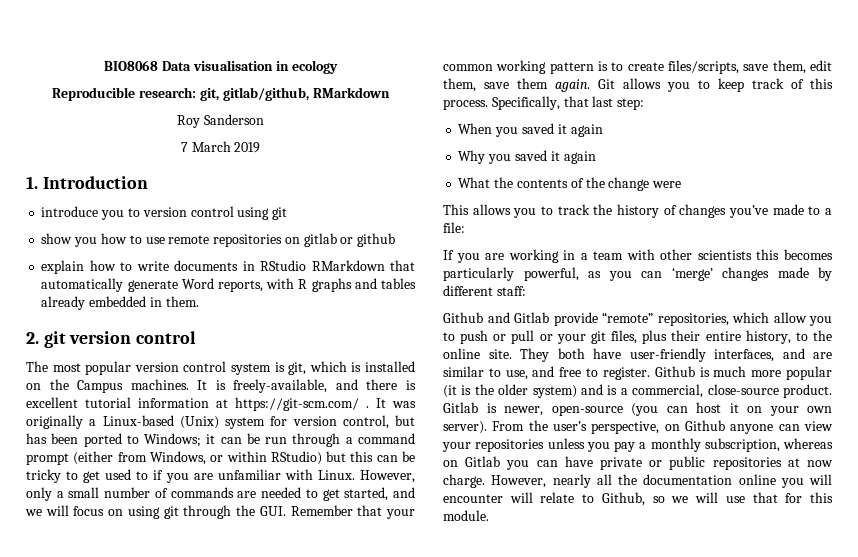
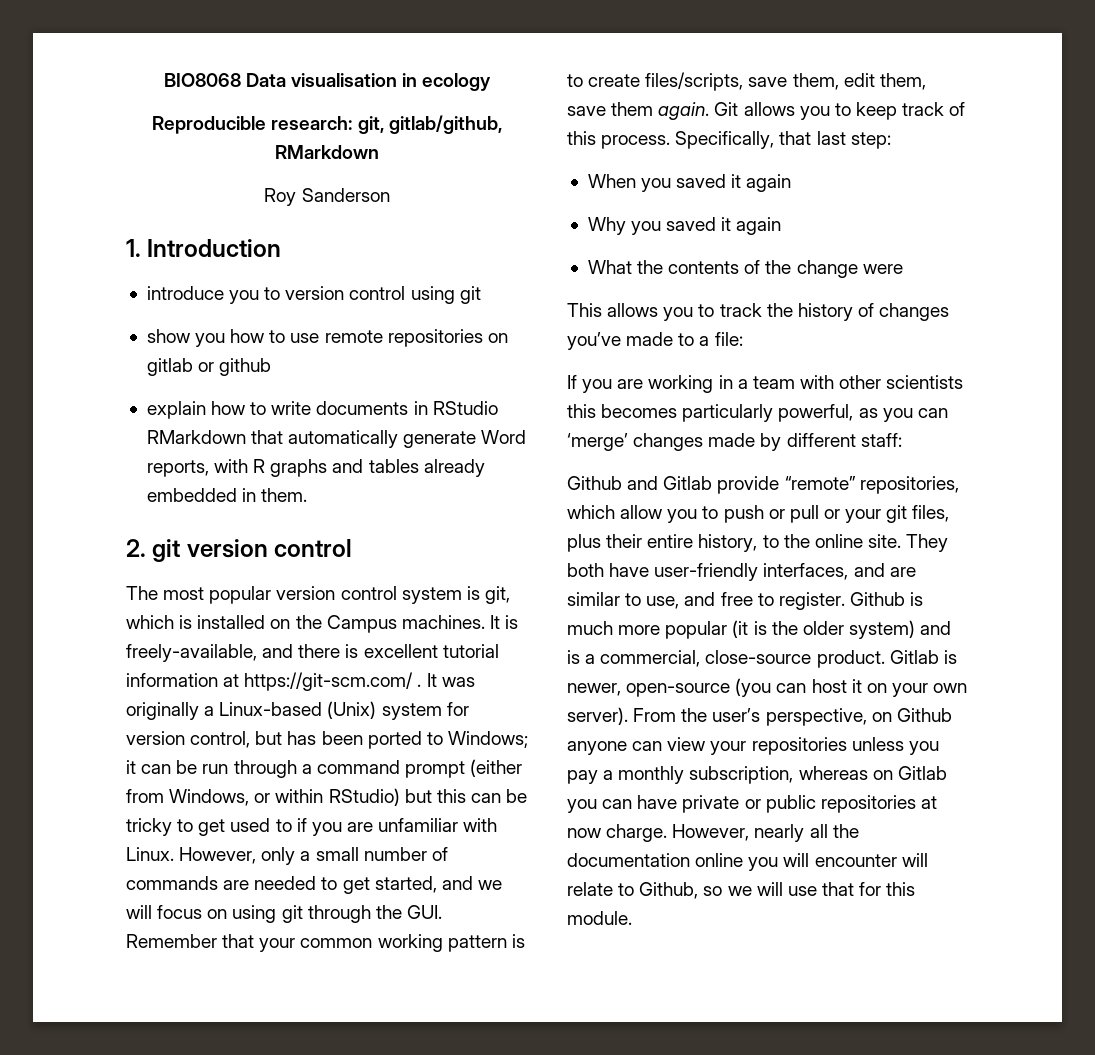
- 7 March 2019

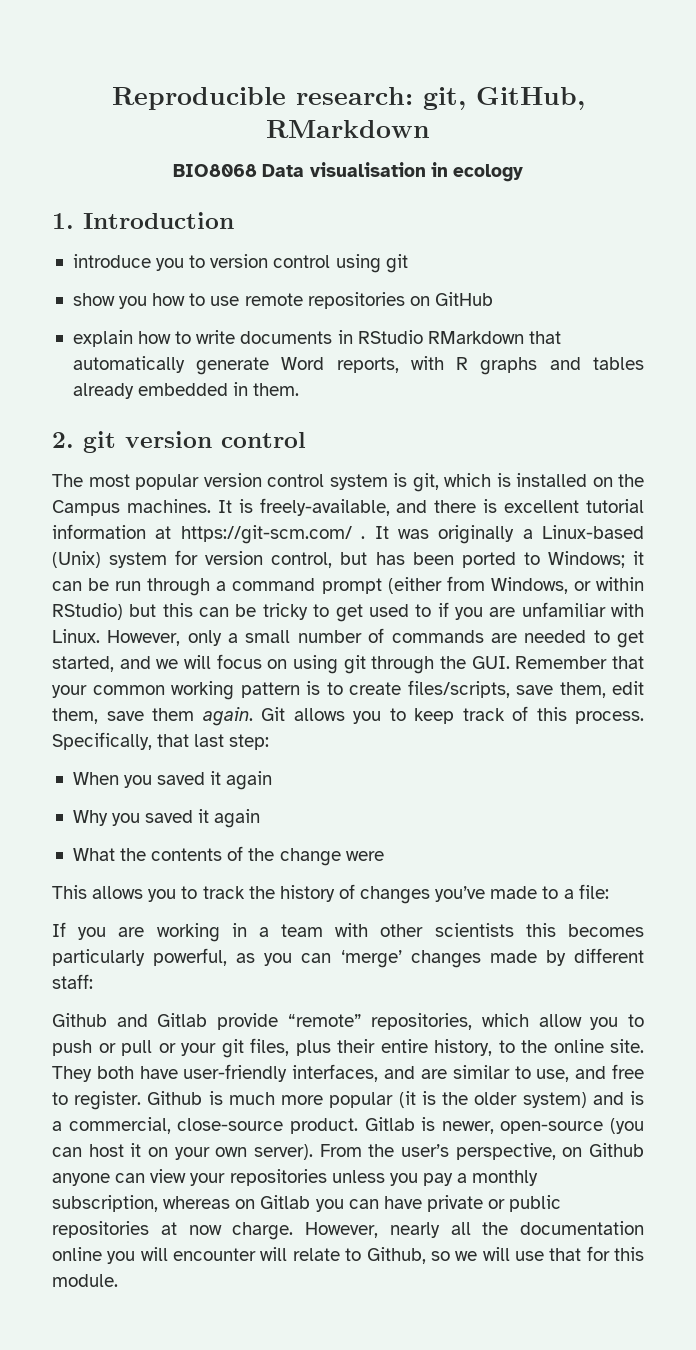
+ Reproducible research: git, GitHub, RMarkdown
- Reproducible research: git, gitlab/github, RMarkdown
- Roy Sanderson
- show you how to use remote repositories on gitlab or github
+ show you how to use remote repositories on GitHub

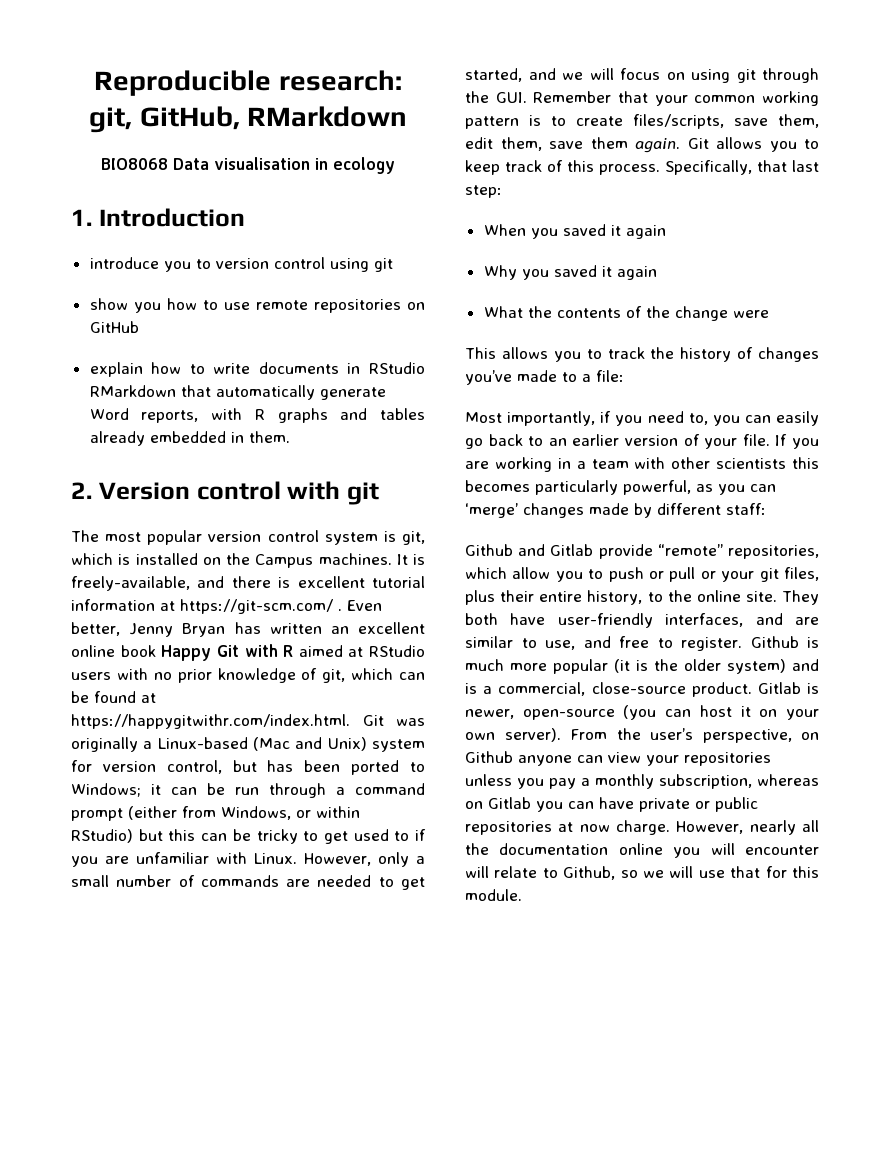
- 2. git version control
+ 2. Version control with git
- It was originally a Linux-based (Unix) system for version control, but has been ported to Windows; it can be run through a command prompt (either from Windows, or within RStudio) but this can be tricky to get used to if you are unfamiliar with Linux.
+ Even better, Jenny Bryan has written an excellent online book Happy Git with R aimed at RStudio users with no prior knowledge of git, which can be found at https://happygitwithr.com/index.html. Git was originally a Linux-based (Mac and Unix) system for version control, but has been ported to Windows; it can be run through a command prompt (either from Windows, or within RStudio) but this can be tricky to get used to if you are unfamiliar with Linux.
+ Most importantly, if you need to, you can easily go back to an earlier version of your file.

